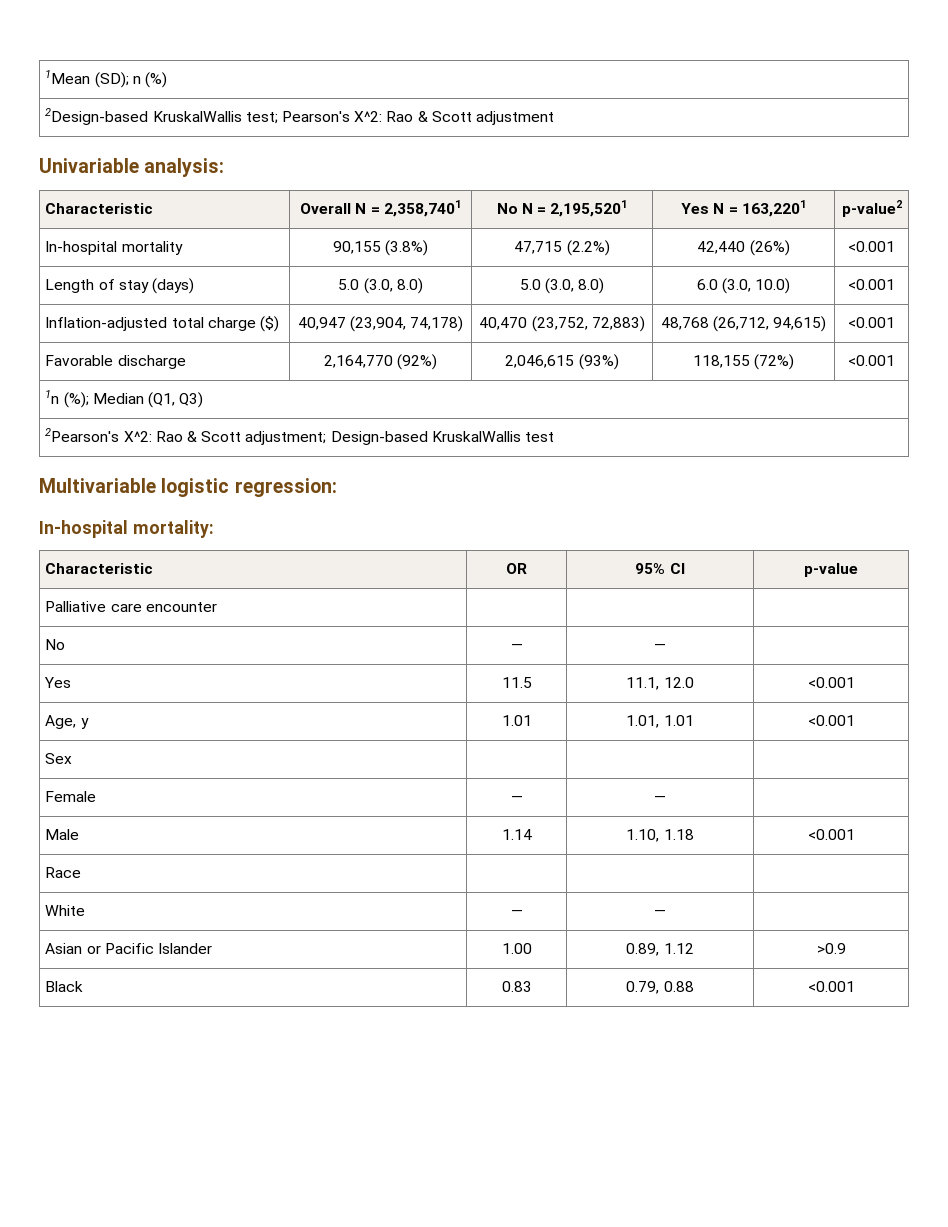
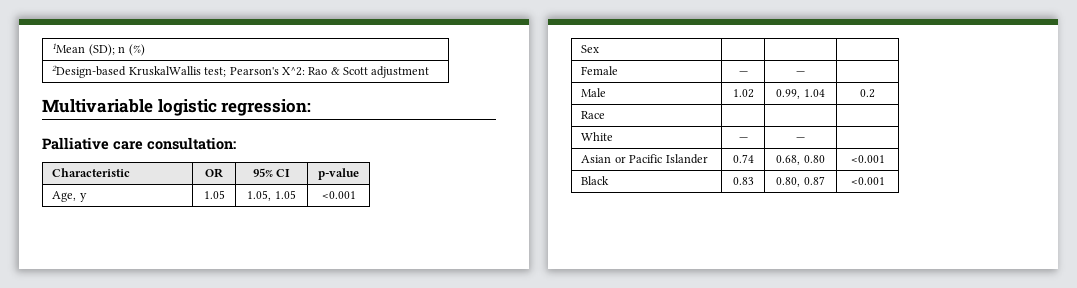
- Univariable analysis:
- Characteristic | Overall N = 2,358,7401 | No N = 2,195,5201 | Yes N = 163,2201 | p-value2
- In-hospital mortality | 90,155 (3.8%) | 47,715 (2.2%) | 42,440 (26%) | <0.001
- Length of stay (days) | 5.0 (3.0, 8.0) | 5.0 (3.0, 8.0) | 6.0 (3.0, 10.0) | <0.001
- Inflation-adjusted total charge ($) | 40,947 (23,904, 74,178) | 40,470 (23,752, 72,883) | 48,768 (26,712, 94,615) | <0.001
- Favorable discharge | 2,164,770 (92%) | 2,046,615 (93%) | 118,155 (72%) | <0.001
- 1n (%); Median (Q1, Q3)
- 2Pearson's X^2: Rao & Scott adjustment; Design-based KruskalWallis test
- In-hospital mortality:
+ Palliative care consultation:
- Palliative care encounter | | |
- No | — | — |
- Yes | 11.5 | 11.1, 12.0 | <0.001
- Age, y | 1.01 | 1.01, 1.01 | <0.001
+ Age, y | 1.05 | 1.05, 1.05 | <0.001
- Male | 1.14 | 1.10, 1.18 | <0.001
+ Male | 1.02 | 0.99, 1.04 | 0.2
- Asian or Pacific Islander | 1.00 | 0.89, 1.12 | >0.9
+ Asian or Pacific Islander | 0.74 | 0.68, 0.80 | <0.001
- Black | 0.83 | 0.79, 0.88 | <0.001
+ Black | 0.83 | 0.80, 0.87 | <0.001

